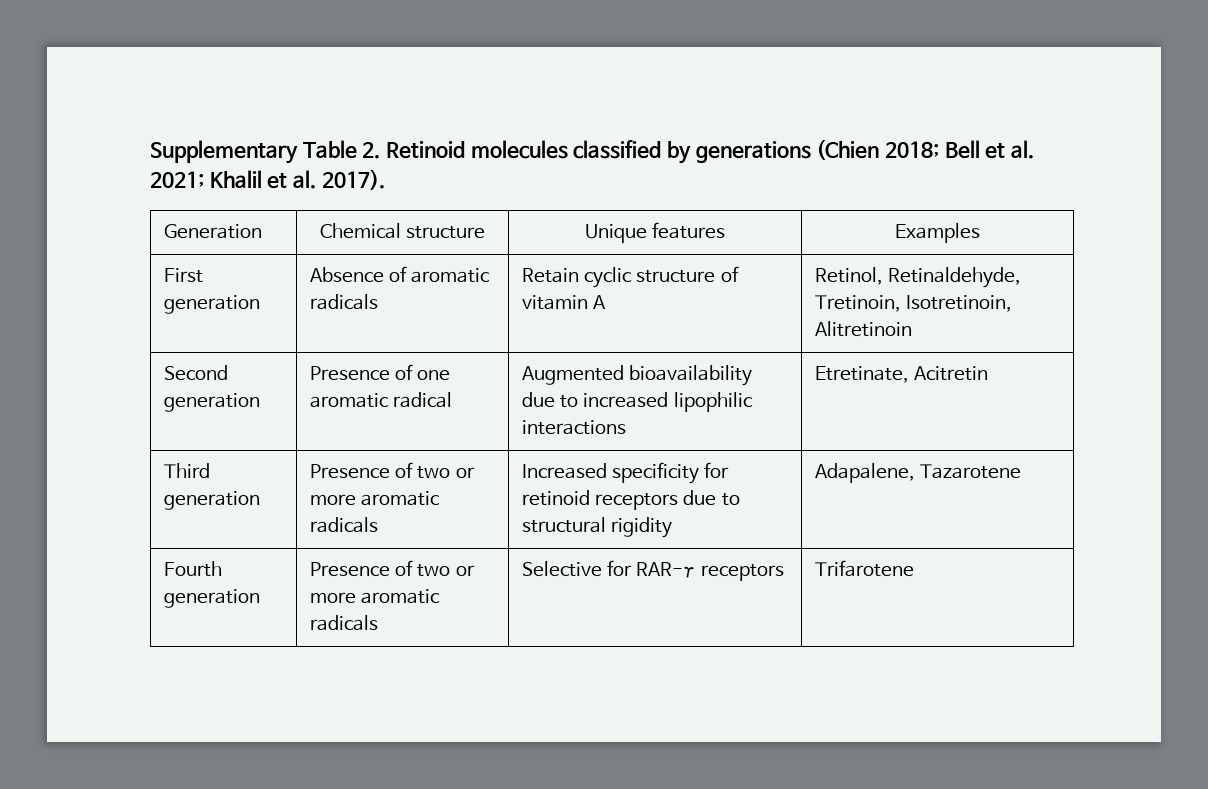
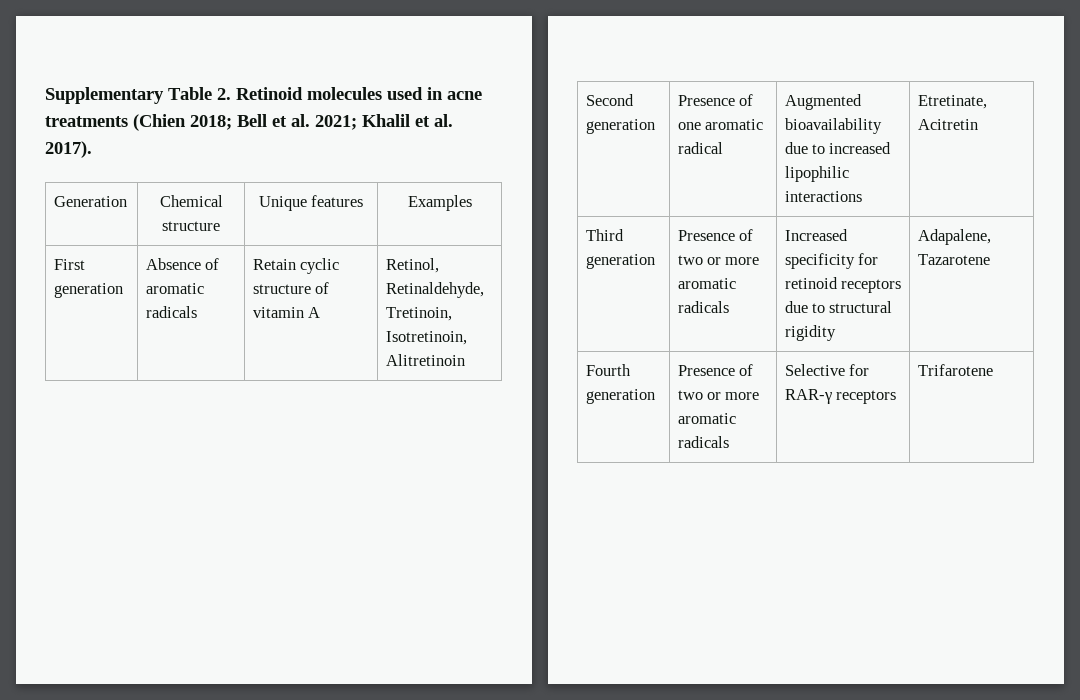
- Supplementary Table 2. Retinoid molecules classified by generations (Chien 2018; Bell et al. 2021; Khalil et al. 2017).
+ Supplementary Table 2. Retinoid molecules used in acne treatments (Chien 2018; Bell et al. 2021; Khalil et al. 2017).

